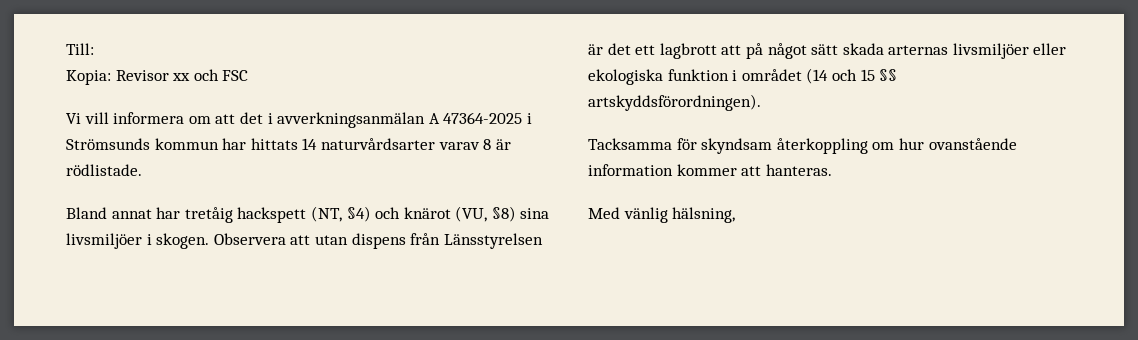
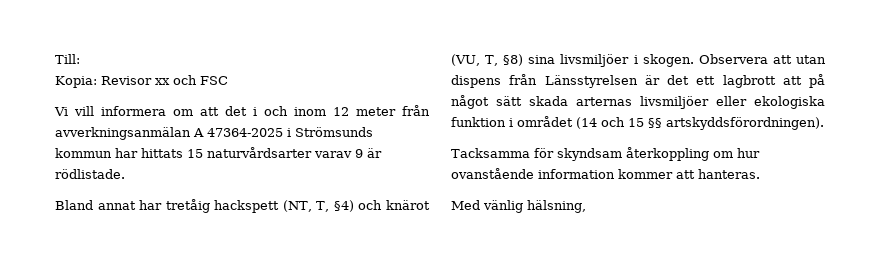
- Vi vill informera om att det i avverkningsanmälan A 47364-2025 i Strömsunds kommun har hittats 14 naturvårdsarter varav 8 är rödlistade.
+ Vi vill informera om att det i och inom 12 meter från avverkningsanmälan A 47364-2025 i Strömsunds kommun har hittats 15 naturvårdsarter varav 9 är rödlistade.
- Bland annat har tretåig hackspett (NT, §4) och knärot (VU, §8) sina livsmiljöer i skogen.
+ Bland annat har tretåig hackspett (NT, T, §4) och knärot (VU, T, §8) sina livsmiljöer i skogen.

